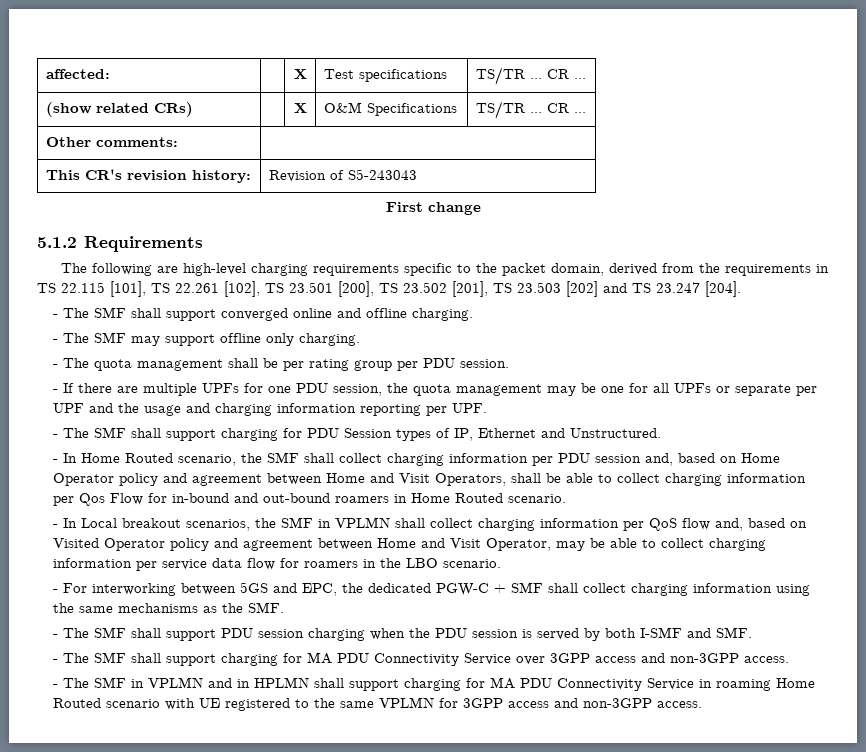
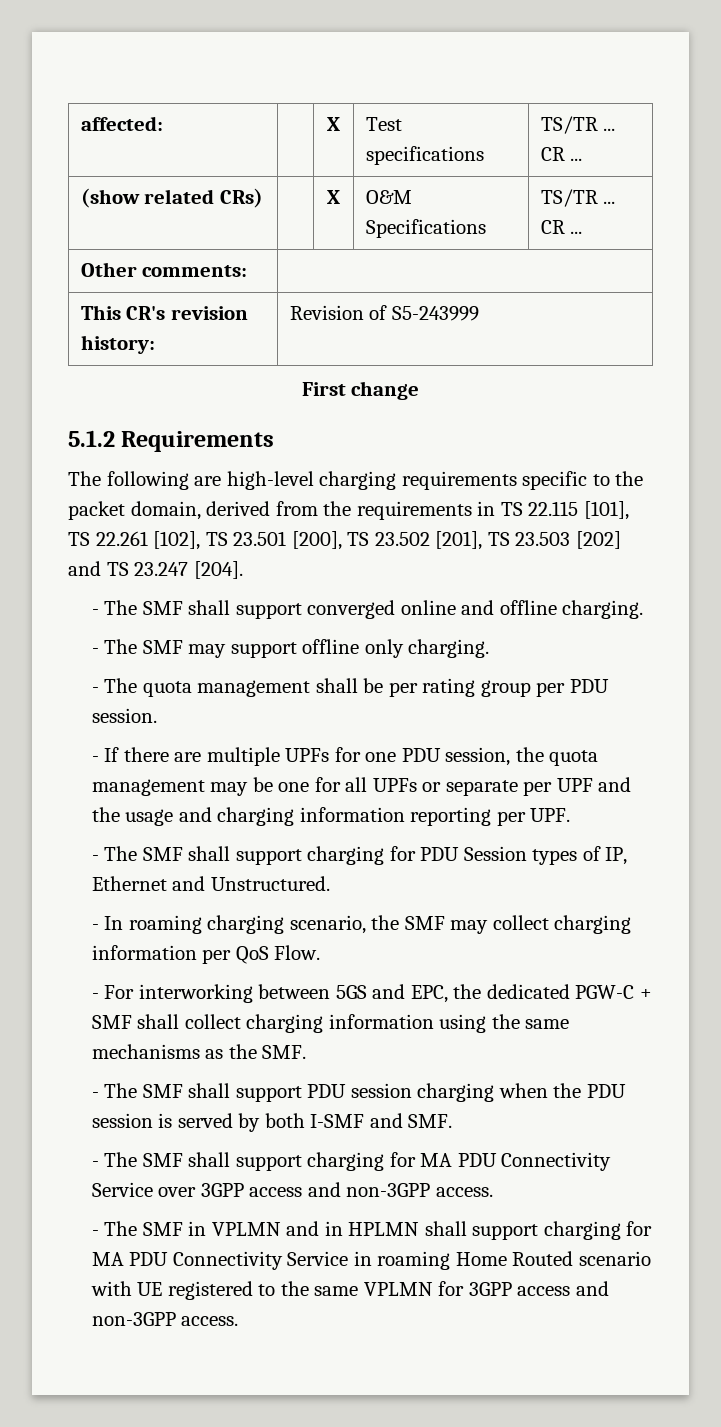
- This CR's revision history: | Revision of S5-243043
+ This CR's revision history: | Revision of S5-243999
- - In Home Routed scenario, the SMF shall collect charging information per PDU session and, based on Home Operator policy and agreement between Home and Visit Operators, shall be able to collect charging information per Qos Flow for in-bound and out-bound roamers in Home Routed scenario.
- - In Local breakout scenarios, the SMF in VPLMN shall collect charging information per QoS flow and, based on Visited Operator policy and agreement between Home and Visit Operator, may be able to collect charging information per service data flow for roamers in the LBO scenario.
+ - In roaming charging scenario, the SMF may collect charging information per QoS Flow.

